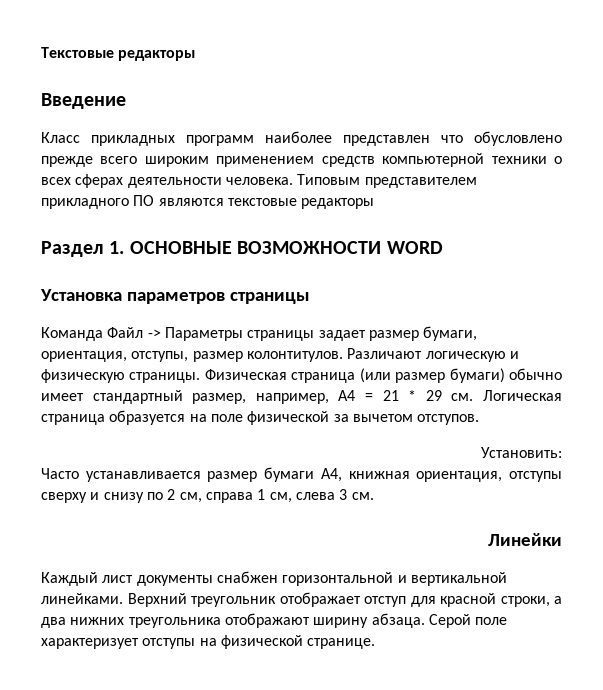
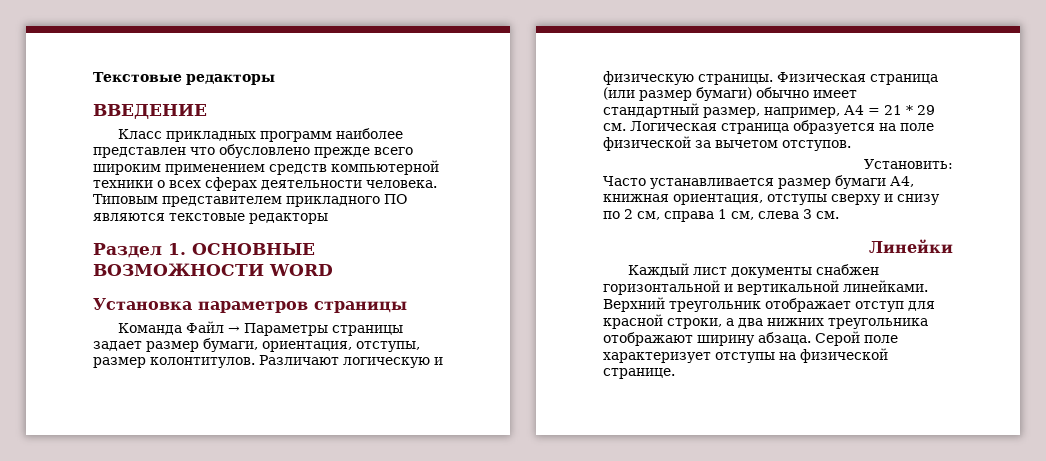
- Введение
+ ВВЕДЕНИЕ
- Команда Файл -> Параметры страницы задает размер бумаги, ориентация, отступы, размер колонтитулов.
+ Команда Файл → Параметры страницы задает размер бумаги, ориентация, отступы, размер колонтитулов.

